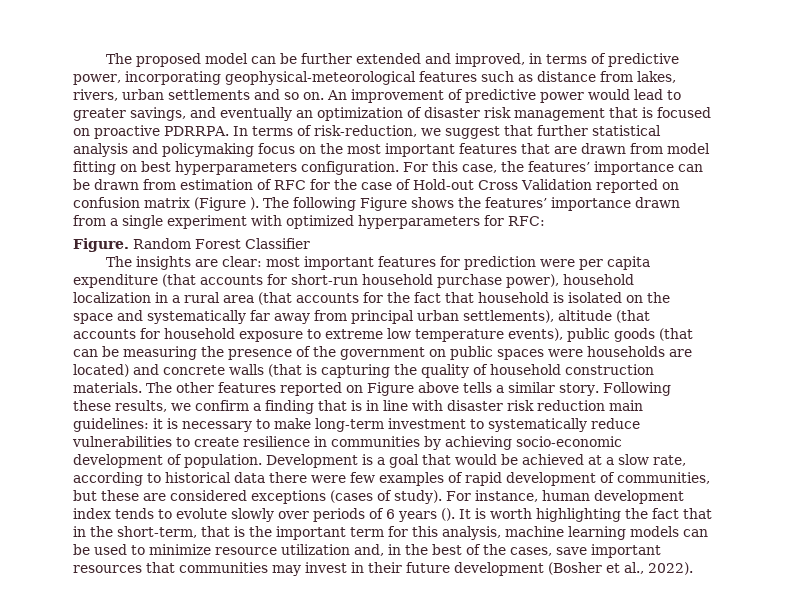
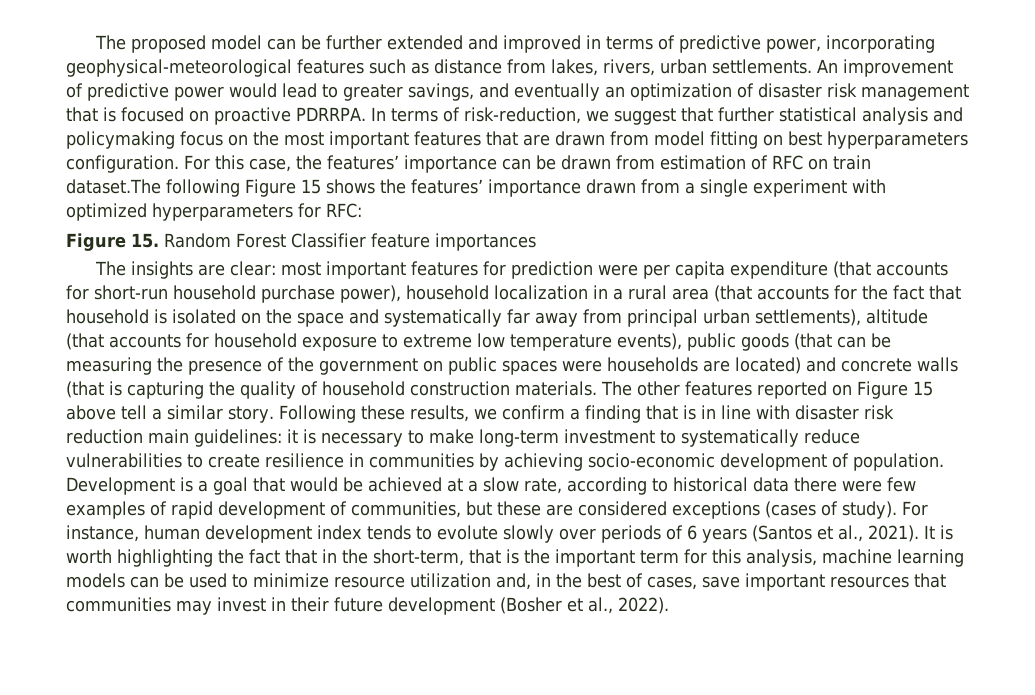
- The proposed model can be further extended and improved, in terms of predictive power, incorporating geophysical-meteorological features such as distance from lakes, rivers, urban settlements and so on.
+ The proposed model can be further extended and improved in terms of predictive power, incorporating geophysical-meteorological features such as distance from lakes, rivers, urban settlements.
- For this case, the features’ importance can be drawn from estimation of RFC for the case of Hold-out Cross Validation reported on confusion matrix (Figure ). The following Figure shows the features’ importance drawn from a single experiment with optimized hyperparameters for RFC:
+ For this case, the features’ importance can be drawn from estimation of RFC on train dataset.The following Figure 15 shows the features’ importance drawn from a single experiment with optimized hyperparameters for RFC:
- Figure. Random Forest Classifier
+ Figure 15. Random Forest Classifier feature importances
- The other features reported on Figure above tells a similar story.
+ The other features reported on Figure 15 above tell a similar story.
- For instance, human development index tends to evolute slowly over periods of 6 years ().
+ For instance, human development index tends to evolute slowly over periods of 6 years (Santos et al., 2021).
- It is worth highlighting the fact that in the short-term, that is the important term for this analysis, machine learning models can be used to minimize resource utilization and, in the best of the cases, save important resources that communities may invest in their future development (Bosher et al., 2022).
+ It is worth highlighting the fact that in the short-term, that is the important term for this analysis, machine learning models can be used to minimize resource utilization and, in the best of cases, save important resources that communities may invest in their future development (Bosher et al., 2022).

